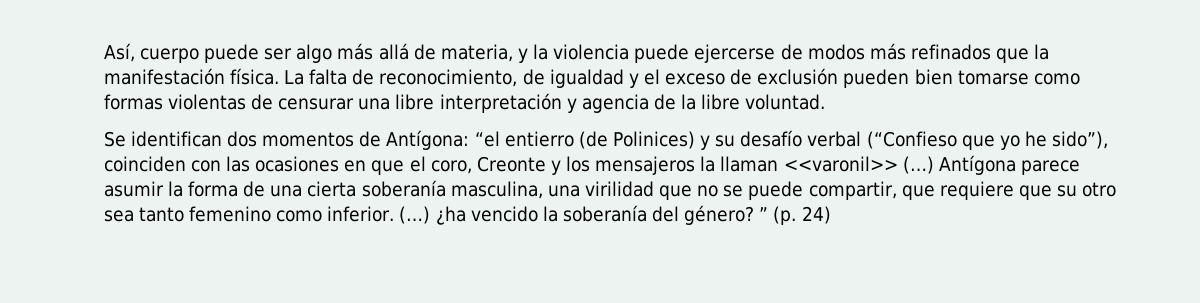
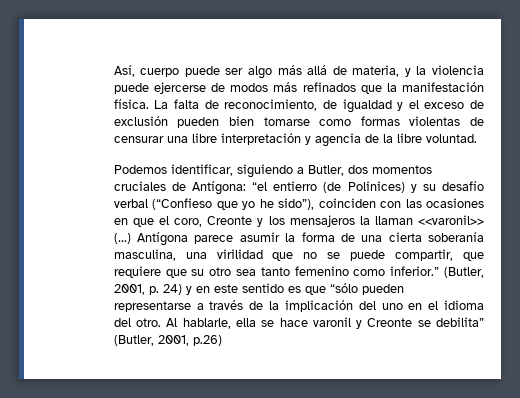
- Se identifican dos momentos de Antígona: “el entierro (de Polinices) y su desafío verbal (“Confieso que yo he sido”), coinciden con las ocasiones en que el coro, Creonte y los mensajeros la llaman <<varonil>> (…)
+ Podemos identificar, siguiendo a Butler, dos momentos cruciales de Antígona: “el entierro (de Polinices) y su desafío verbal (“Confieso que yo he sido”), coinciden con las ocasiones en que el coro, Creonte y los mensajeros la llaman <<varonil>> (…)
- Antígona parece asumir la forma de una cierta soberanía masculina, una virilidad que no se puede compartir, que requiere que su otro sea tanto femenino como inferior. (…) ¿ha vencido la soberanía del género? ” (p. 24)
+ Antígona parece asumir la forma de una cierta soberanía masculina, una virilidad que no se puede compartir, que requiere que su otro sea tanto femenino como inferior.” (Butler, 2001, p. 24) y en este sentido es que “sólo pueden representarse a través de la implicación del uno en el idioma del otro. Al hablarle, ella se hace varonil y Creonte se debilita” (Butler, 2001, p.26)

